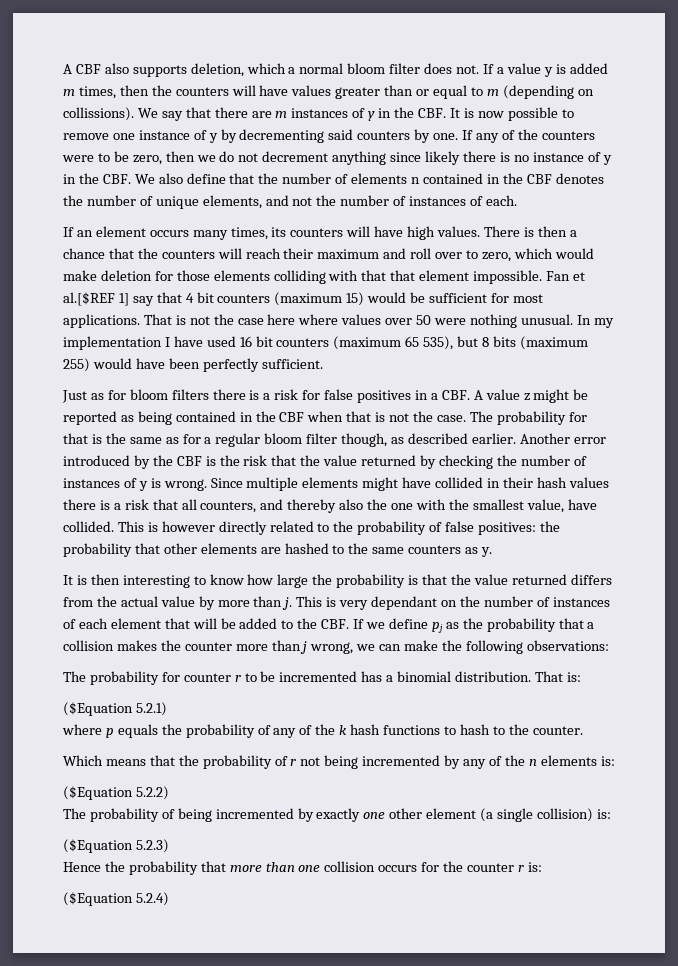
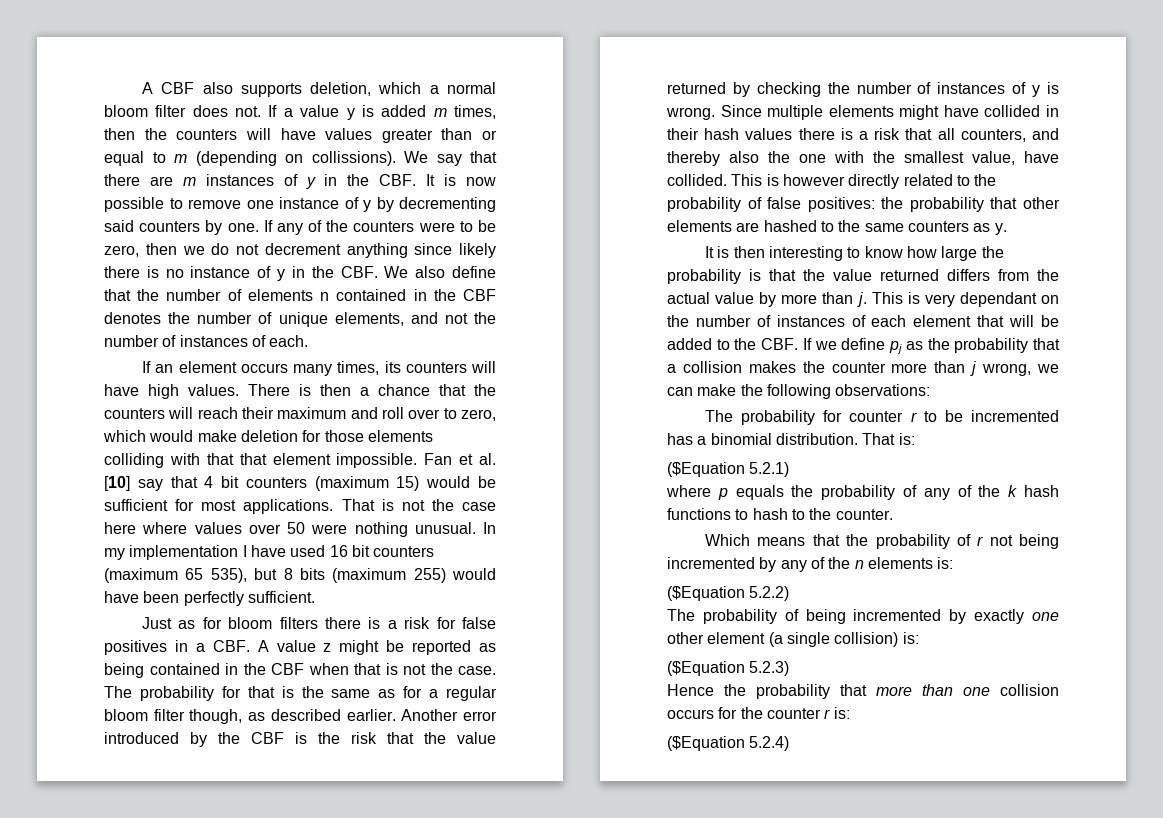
- Fan et al.[$REF 1] say that 4 bit counters (maximum 15) would be sufficient for most applications.
+ Fan et al. [10] say that 4 bit counters (maximum 15) would be sufficient for most applications.

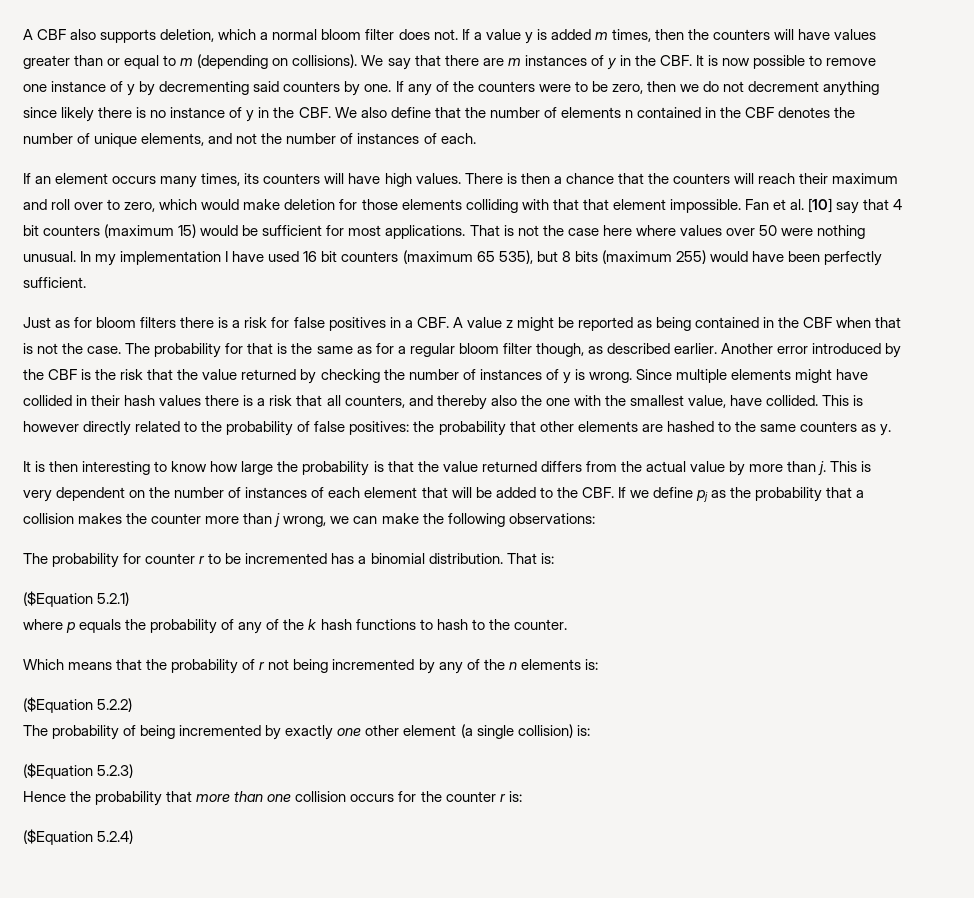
- If a value y is added m times, then the counters will have values greater than or equal to m (depending on collissions).
+ If a value y is added m times, then the counters will have values greater than or equal to m (depending on collisions).
- This is very dependant on the number of instances of each element that will be added to the CBF. If we define pj as the probability that a collision makes the counter more than j wrong, we can make the following observations:
+ This is very dependent on the number of instances of each element that will be added to the CBF. If we define pj as the probability that a collision makes the counter more than j wrong, we can make the following observations:

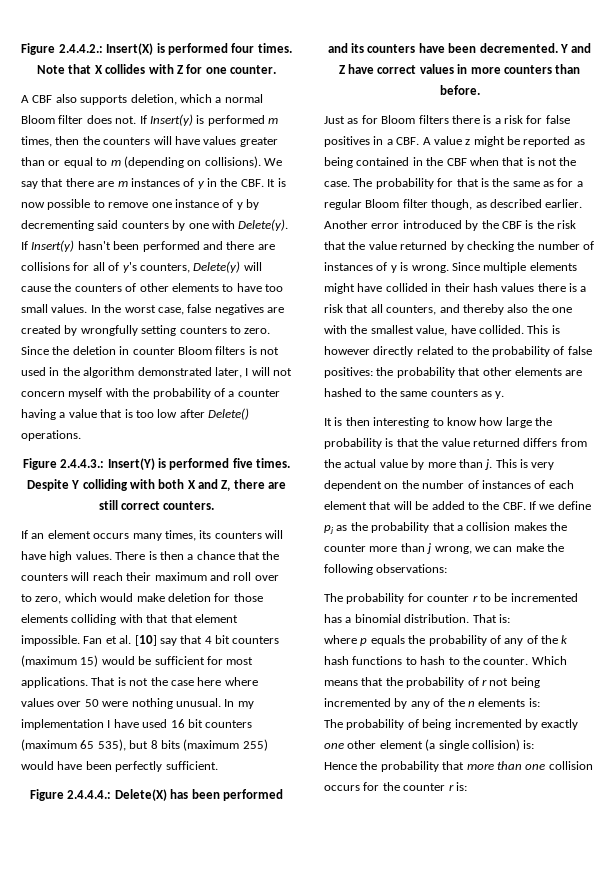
+ Figure 2.4.4.2.: Insert(X) is performed four times. Note that X collides with Z for one counter.
- A CBF also supports deletion, which a normal bloom filter does not.
+ A CBF also supports deletion, which a normal Bloom filter does not.
- If a value y is added m times, then the counters will have values greater than or equal to m (depending on collisions).
+ If Insert(y) is performed m times, then the counters will have values greater than or equal to m (depending on collisions).
- We say that there are m instances of y in the CBF. It is now possible to remove one instance of y by decrementing said counters by one. If any of the counters were to be zero, then we do not decrement anything since likely there is no instance of y in the CBF. We also define that the number of elements n contained in the CBF denotes the number of unique elements, and not the number of instances of each.
+ We say that there are m instances of y in the CBF. It is now possible to remove one instance of y by decrementing said counters by one with Delete(y). If Insert(y) hasn't been performed and there are collisions for all of y's counters, Delete(y) will cause the counters of other elements to have too small values. In the worst case, false negatives are created by wrongfully setting counters to zero. Since the deletion in counter Bloom filters is not used in the algorithm demonstrated later, I will not concern myself with the probability of a counter having a value that is too low after Delete() operations.
+ Figure 2.4.4.3.: Insert(Y) is performed five times. Despite Y colliding with both X and Z, there are still correct counters.
+ Figure 2.4.4.4.: Delete(X) has been performed and its counters have been decremented. Y and Z have correct values in more counters than before.
- Just as for bloom filters there is a risk for false positives in a CBF. A value z might be reported as being contained in the CBF when that is not the case.
+ Just as for Bloom filters there is a risk for false positives in a CBF. A value z might be reported as being contained in the CBF when that is not the case.
- The probability for that is the same as for a regular bloom filter though, as described earlier.
+ The probability for that is the same as for a regular Bloom filter though, as described earlier.
- ($Equation 5.2.1)
- where p equals the probability of any of the k hash functions to hash to the counter.
- Which means that the probability of r not being incremented by any of the n elements is:
+ where p equals the probability of any of the k hash functions to hash to the counter. Which means that the probability of r not being incremented by any of the n elements is:
- ($Equation 5.2.2)
- ($Equation 5.2.3)
- ($Equation 5.2.4)

